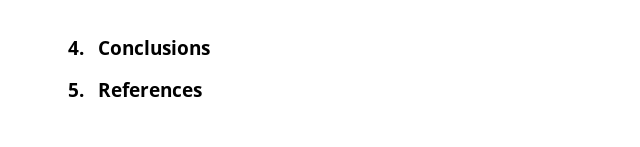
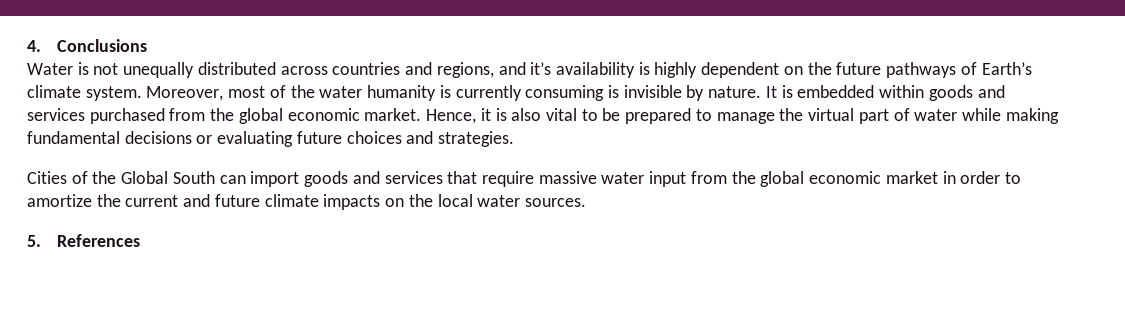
+ Water is not unequally distributed across countries and regions, and it’s availability is highly dependent on the future pathways of Earth’s climate system. Moreover, most of the water humanity is currently consuming is invisible by nature. It is embedded within goods and services purchased from the global economic market. Hence, it is also vital to be prepared to manage the virtual part of water while making fundamental decisions or evaluating future choices and strategies.
+ Cities of the Global South can import goods and services that require massive water input from the global economic market in order to amortize the current and future climate impacts on the local water sources.

